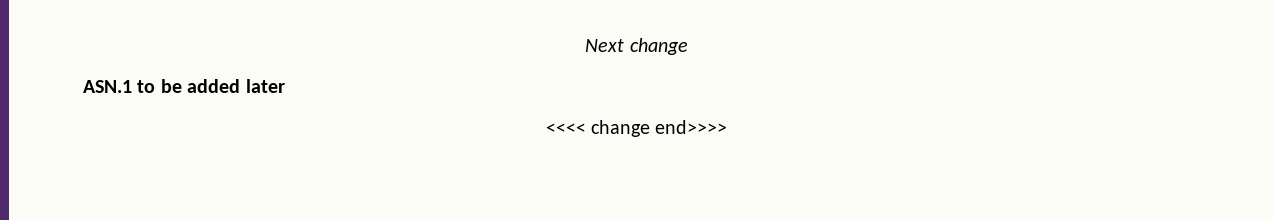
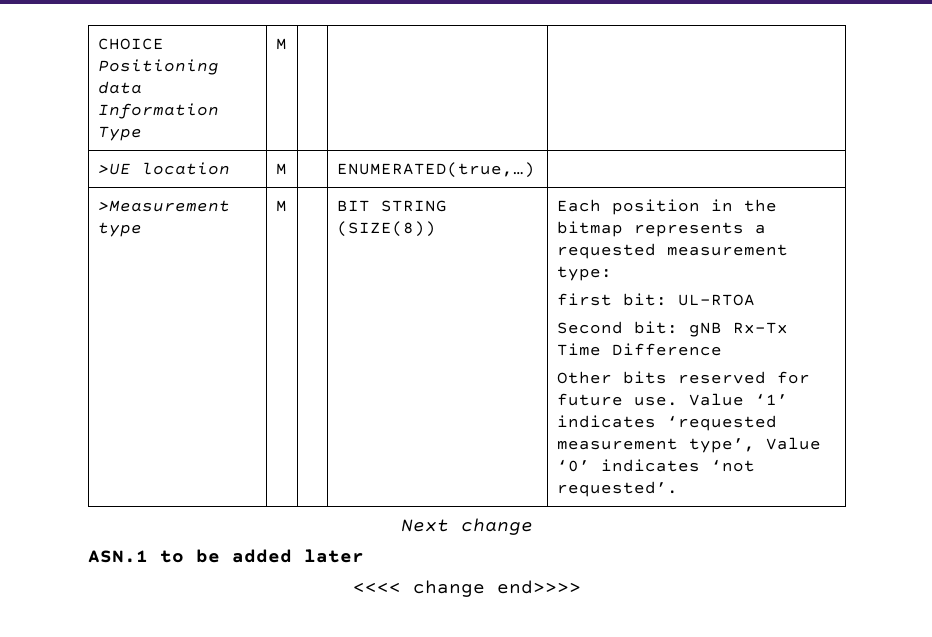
+ CHOICE Positioning data Information Type | M | | |
+ >UE location | M | | ENUMERATED(true,…) |
+ >Measurement type | M | | BIT STRING (SIZE(8)) | Each position in the bitmap represents a requested measurement type:
+ first bit: UL-RTOA
+ Second bit: gNB Rx-Tx Time Difference
+ Other bits reserved for future use. Value ‘1’ indicates ‘requested measurement type’, Value ‘0’ indicates ‘not requested’.

